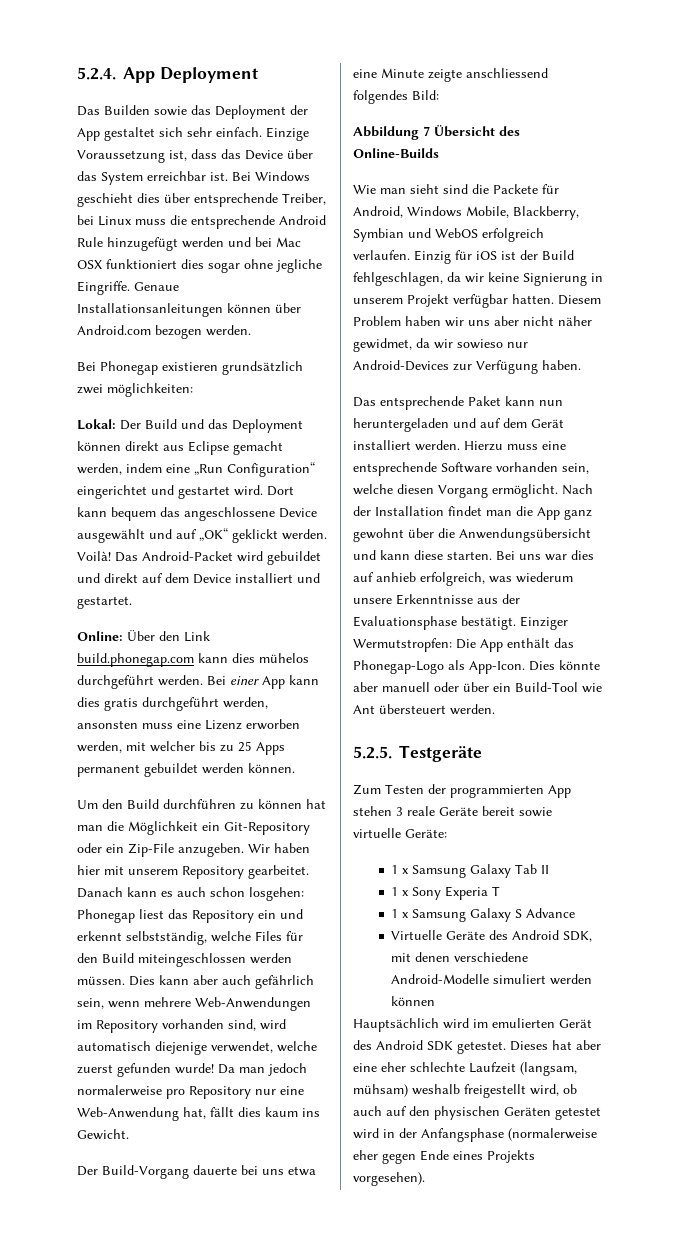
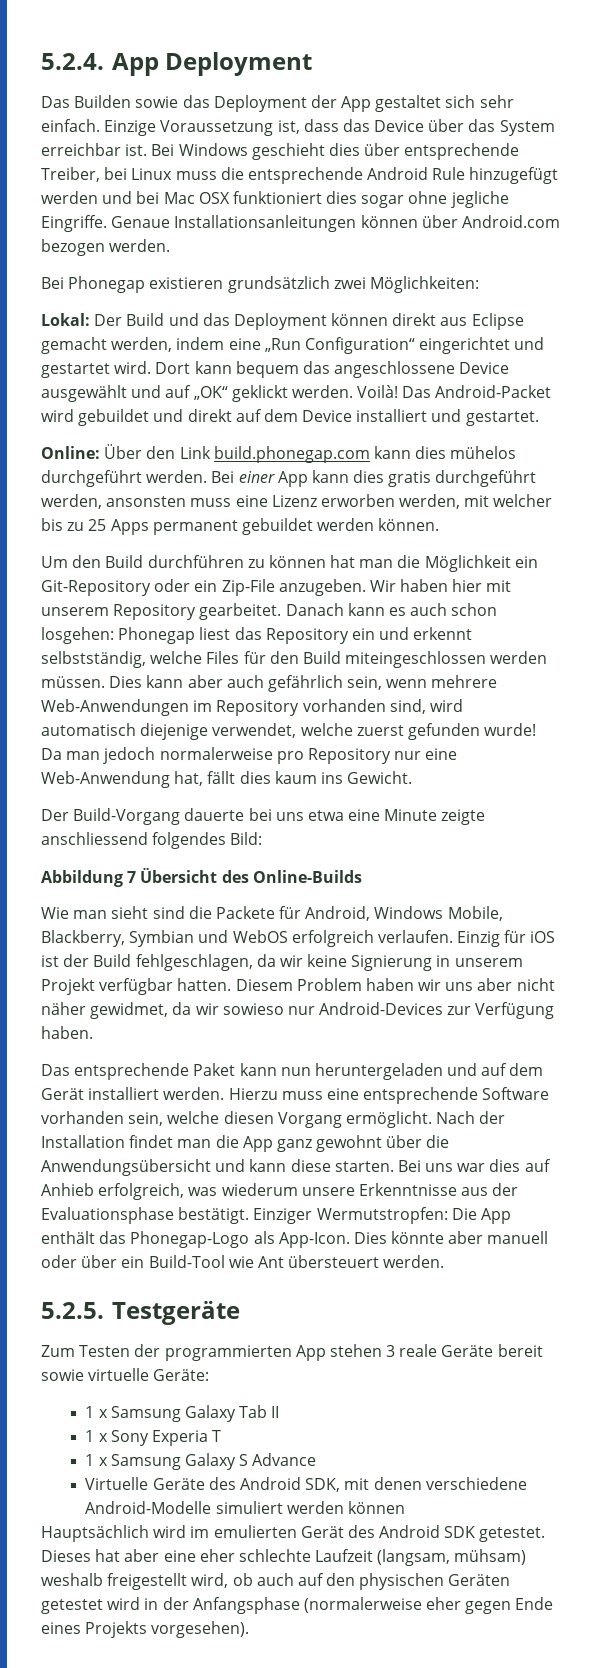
- Bei Phonegap existieren grundsätzlich zwei möglichkeiten:
+ Bei Phonegap existieren grundsätzlich zwei Möglichkeiten:
- Bei uns war dies auf anhieb erfolgreich, was wiederum unsere Erkenntnisse aus der Evaluationsphase bestätigt.
+ Bei uns war dies auf Anhieb erfolgreich, was wiederum unsere Erkenntnisse aus der Evaluationsphase bestätigt.

